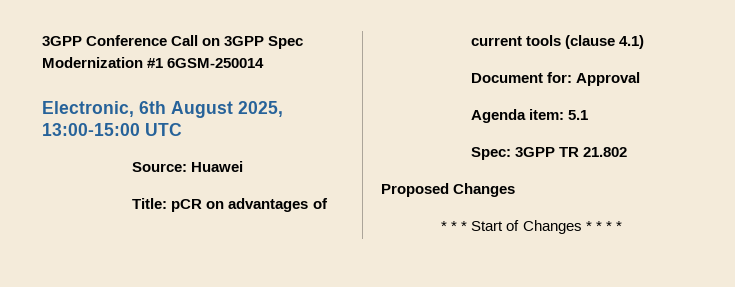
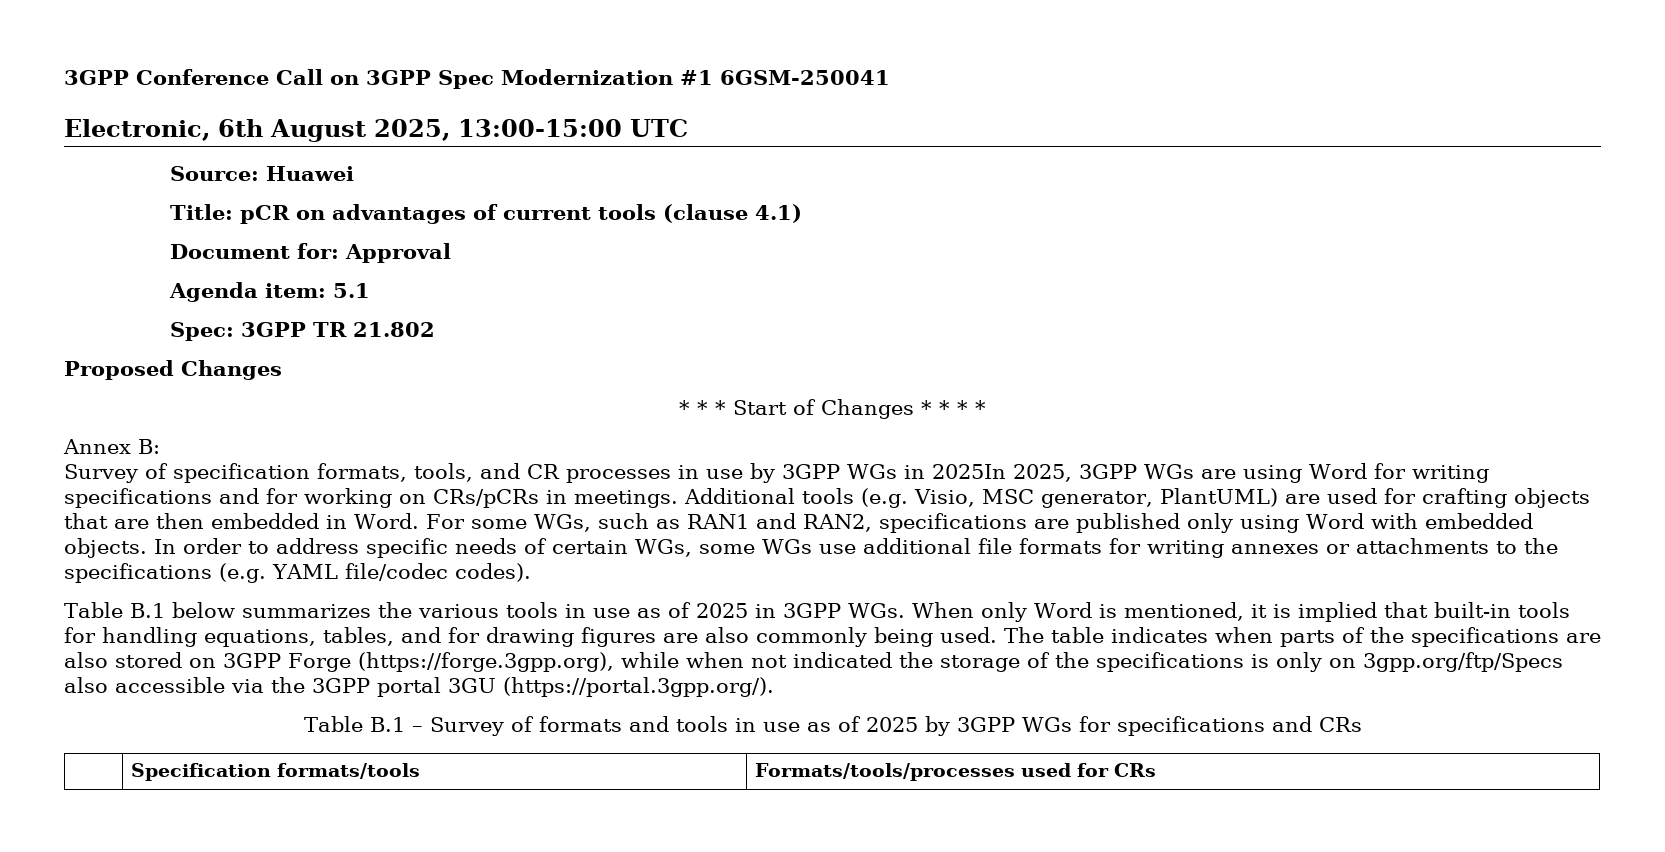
- 3GPP Conference Call on 3GPP Spec Modernization #1 6GSM-250014
+ 3GPP Conference Call on 3GPP Spec Modernization #1 6GSM-250041
+ Annex B:
+ Survey of specification formats, tools, and CR processes in use by 3GPP WGs in 2025In 2025, 3GPP WGs are using Word for writing specifications and for working on CRs/pCRs in meetings. Additional tools (e.g. Visio, MSC generator, PlantUML) are used for crafting objects that are then embedded in Word. For some WGs, such as RAN1 and RAN2, specifications are published only using Word with embedded objects. In order to address specific needs of certain WGs, some WGs use additional file formats for writing annexes or attachments to the specifications (e.g. YAML file/codec codes).
+ Table B.1 below summarizes the various tools in use as of 2025 in 3GPP WGs. When only Word is mentioned, it is implied that built-in tools for handling equations, tables, and for drawing figures are also commonly being used. The table indicates when parts of the specifications are also stored on 3GPP Forge (https://forge.3gpp.org), while when not indicated the storage of the specifications is only on 3gpp.org/ftp/Specs also accessible via the 3GPP portal 3GU (https://portal.3gpp.org/).
+ Table B.1 – Survey of formats and tools in use as of 2025 by 3GPP WGs for specifications and CRs
+ | Specification formats/tools | Formats/tools/processes used for CRs

